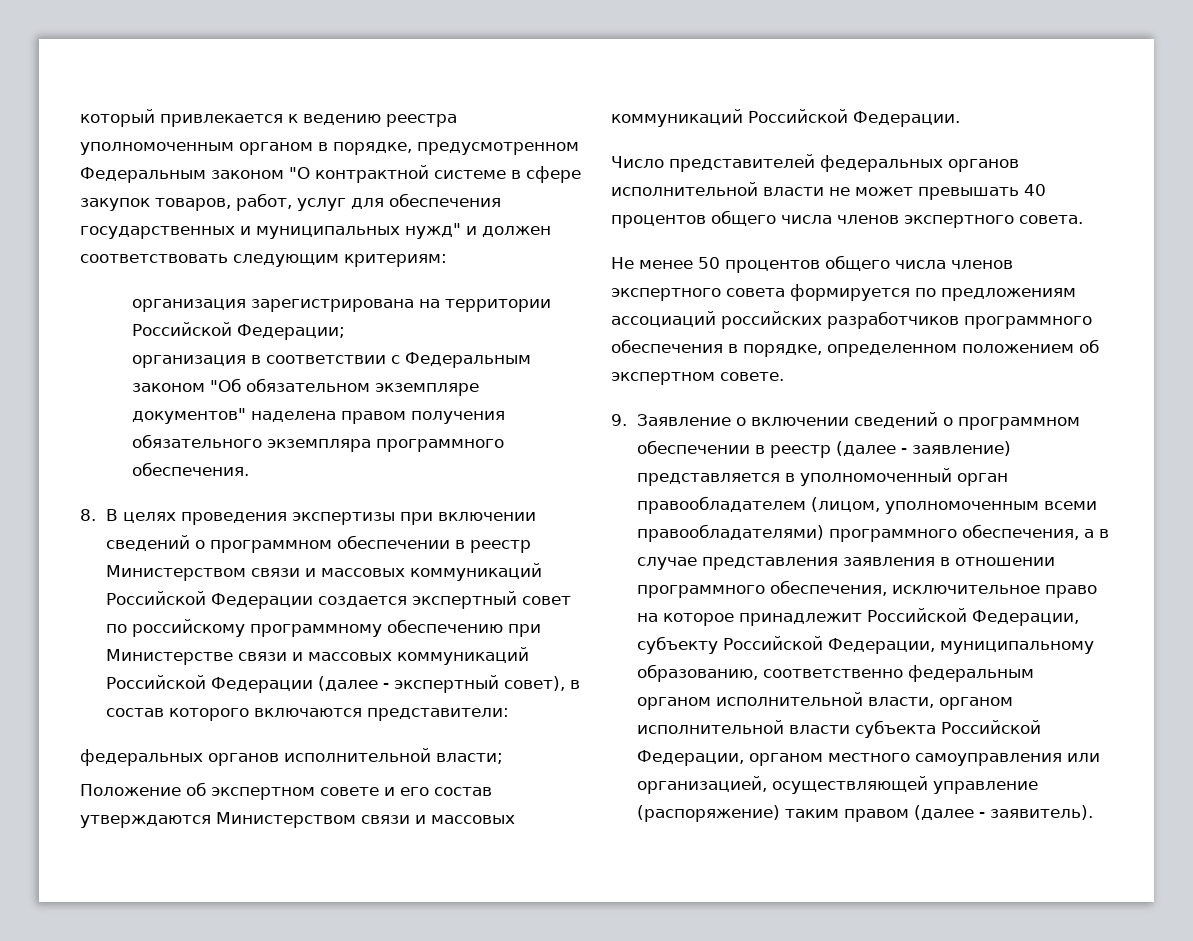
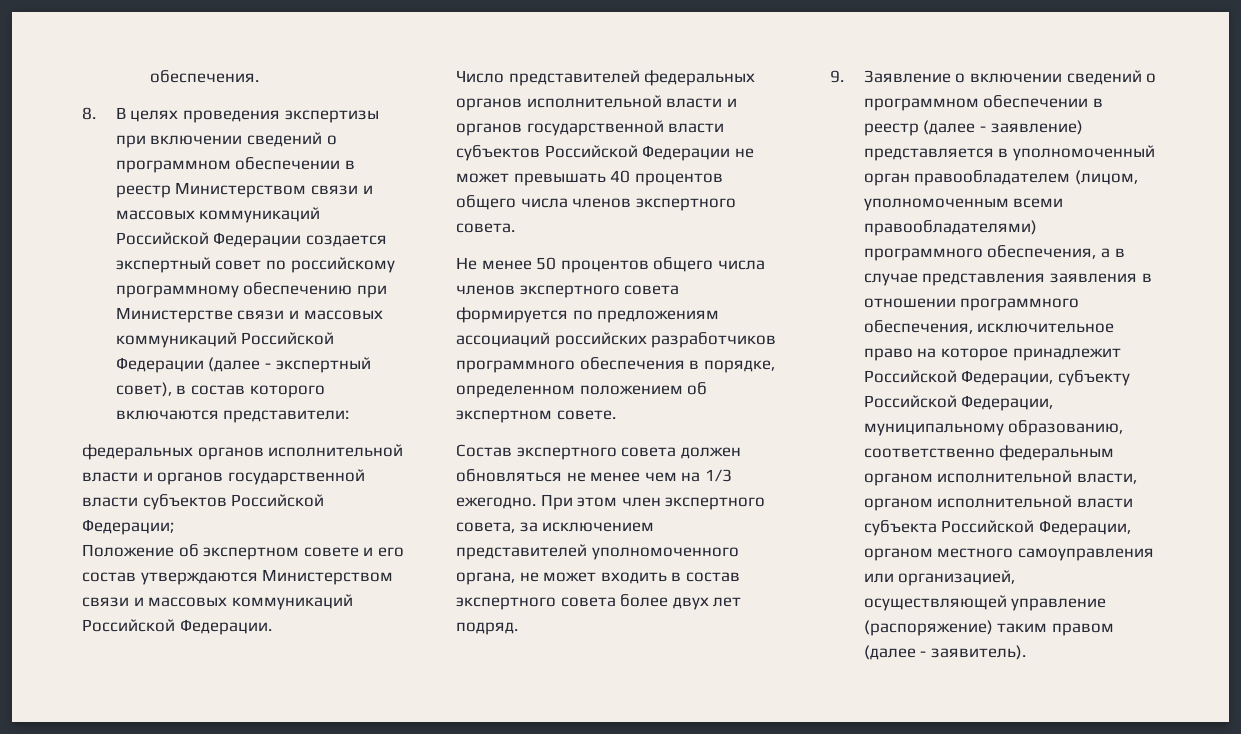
- который привлекается к ведению реестра уполномоченным органом в порядке, предусмотренном Федеральным законом "О контрактной системе в сфере закупок товаров, работ, услуг для обеспечения государственных и муниципальных нужд" и должен соответствовать следующим критериям:
- организация зарегистрирована на территории Российской Федерации;
- организация в соответствии с Федеральным законом "Об обязательном экземпляре документов" наделена правом получения обязательного экземпляра программного обеспечения.
+ обеспечения.
- федеральных органов исполнительной власти;
+ федеральных органов исполнительной власти и органов государственной власти субъектов Российской Федерации;
- Число представителей федеральных органов исполнительной власти не может превышать 40 процентов общего числа членов экспертного совета.
+ Число представителей федеральных органов исполнительной власти и органов государственной власти субъектов Российской Федерации не может превышать 40 процентов общего числа членов экспертного совета.
+ Состав экспертного совета должен обновляться не менее чем на 1/3 ежегодно. При этом член экспертного совета, за исключением представителей уполномоченного органа, не может входить в состав экспертного совета более двух лет подряд.

